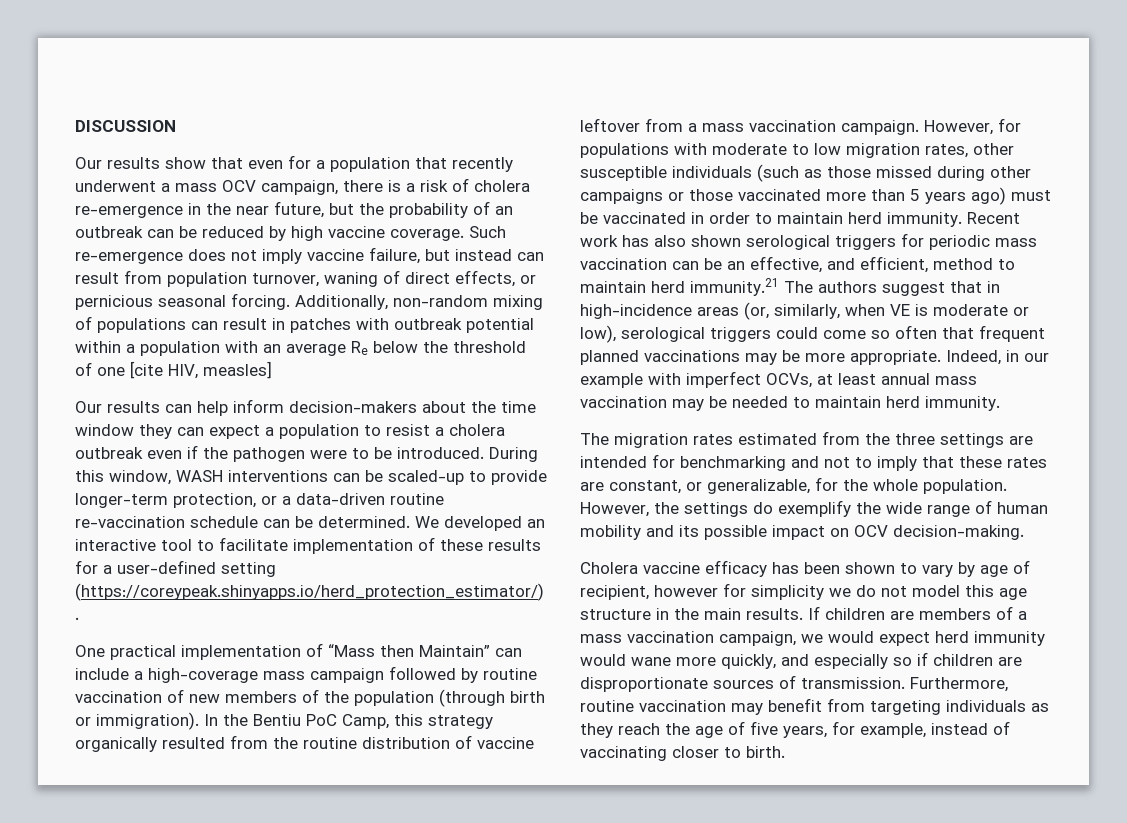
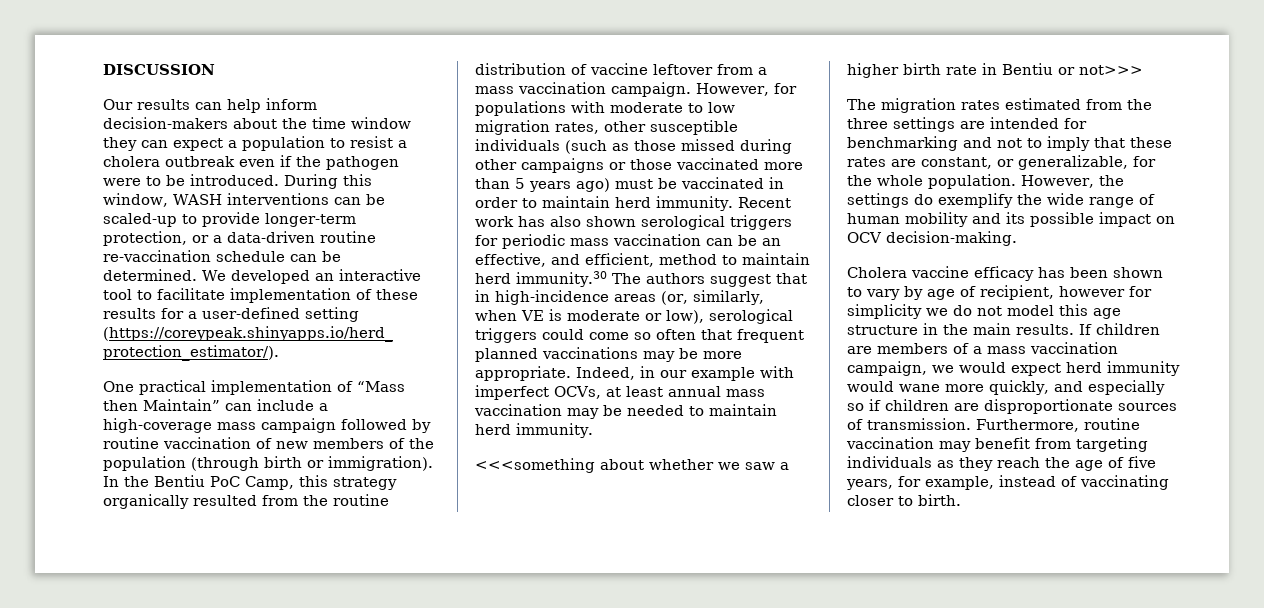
- Our results show that even for a population that recently underwent a mass OCV campaign, there is a risk of cholera re-emergence in the near future, but the probability of an outbreak can be reduced by high vaccine coverage. Such re-emergence does not imply vaccine failure, but instead can result from population turnover, waning of direct effects, or pernicious seasonal forcing. Additionally, non-random mixing of populations can result in patches with outbreak potential within a population with an average Re below the threshold of one [cite HIV, measles]
- Recent work has also shown serological triggers for periodic mass vaccination can be an effective, and efficient, method to maintain herd immunity.21 The authors suggest that in high-incidence areas (or, similarly, when VE is moderate or low), serological triggers could come so often that frequent planned vaccinations may be more appropriate.
+ Recent work has also shown serological triggers for periodic mass vaccination can be an effective, and efficient, method to maintain herd immunity.30 The authors suggest that in high-incidence areas (or, similarly, when VE is moderate or low), serological triggers could come so often that frequent planned vaccinations may be more appropriate.
+ <<<something about whether we saw a higher birth rate in Bentiu or not>>>

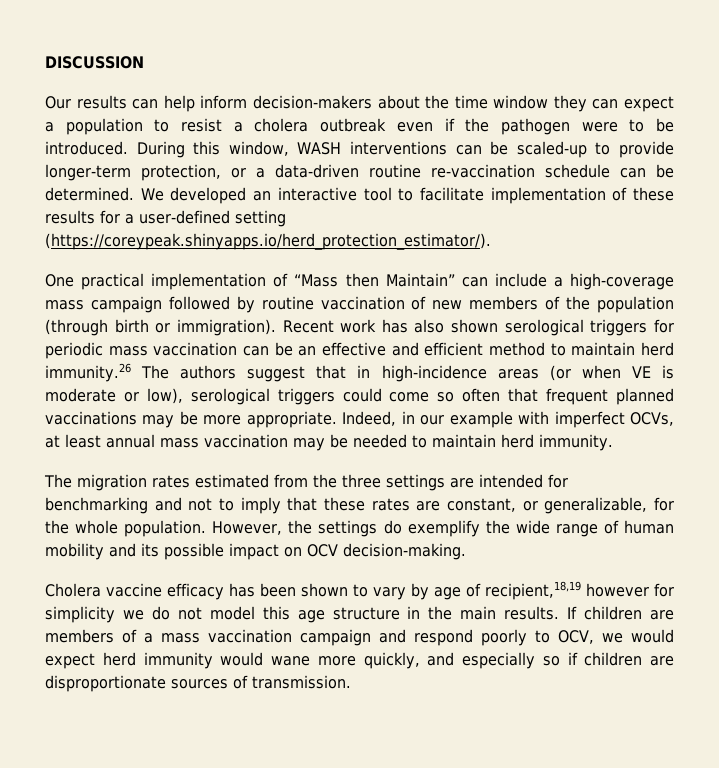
- In the Bentiu PoC Camp, this strategy organically resulted from the routine distribution of vaccine leftover from a mass vaccination campaign. However, for populations with moderate to low migration rates, other susceptible individuals (such as those missed during other campaigns or those vaccinated more than 5 years ago) must be vaccinated in order to maintain herd immunity.
- Recent work has also shown serological triggers for periodic mass vaccination can be an effective, and efficient, method to maintain herd immunity.30 The authors suggest that in high-incidence areas (or, similarly, when VE is moderate or low), serological triggers could come so often that frequent planned vaccinations may be more appropriate.
+ Recent work has also shown serological triggers for periodic mass vaccination can be an effective and efficient method to maintain herd immunity.26 The authors suggest that in high-incidence areas (or when VE is moderate or low), serological triggers could come so often that frequent planned vaccinations may be more appropriate.
- <<<something about whether we saw a higher birth rate in Bentiu or not>>>
- Cholera vaccine efficacy has been shown to vary by age of recipient, however for simplicity we do not model this age structure in the main results.
+ Cholera vaccine efficacy has been shown to vary by age of recipient,18,19 however for simplicity we do not model this age structure in the main results.
- If children are members of a mass vaccination campaign, we would expect herd immunity would wane more quickly, and especially so if children are disproportionate sources of transmission. Furthermore, routine vaccination may benefit from targeting individuals as they reach the age of five years, for example, instead of vaccinating closer to birth.
+ If children are members of a mass vaccination campaign and respond poorly to OCV, we would expect herd immunity would wane more quickly, and especially so if children are disproportionate sources of transmission.

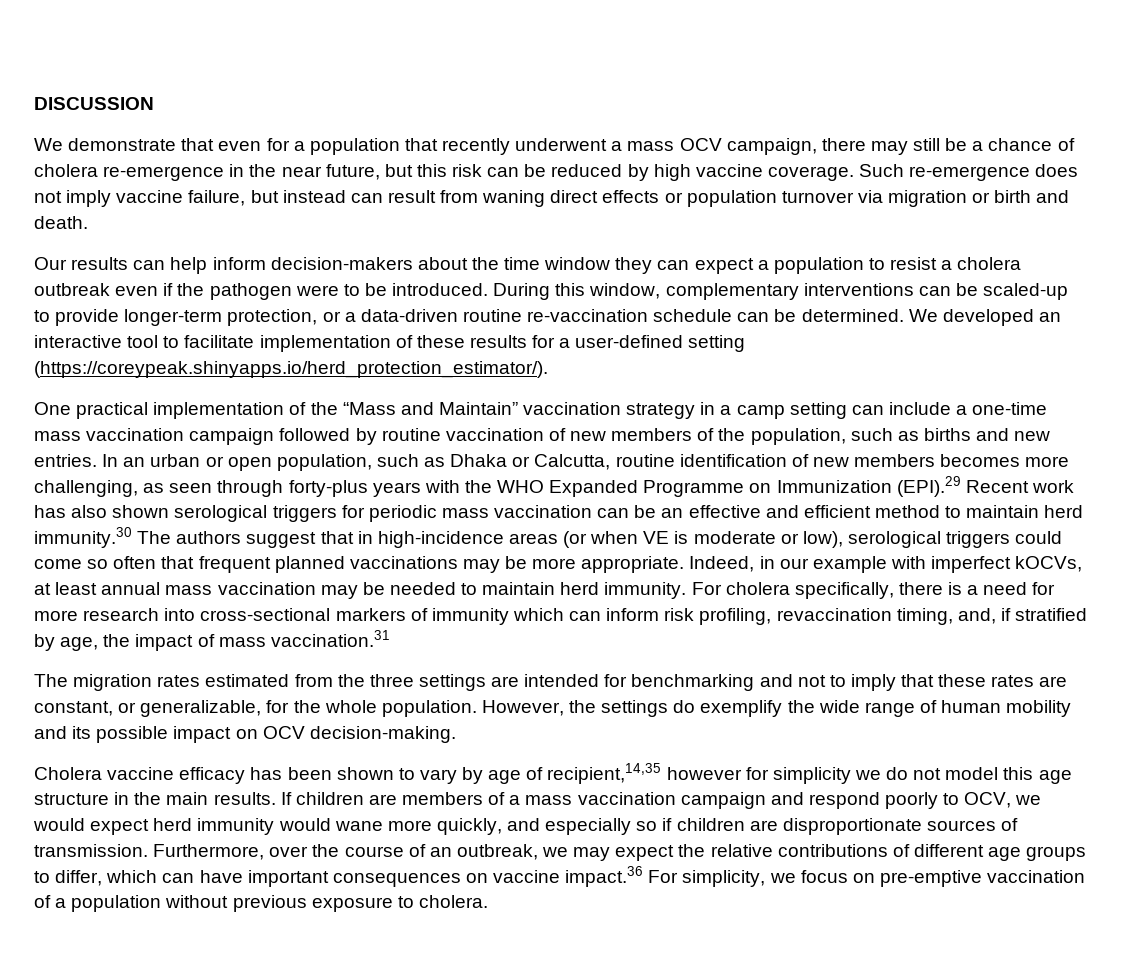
+ We demonstrate that even for a population that recently underwent a mass OCV campaign, there may still be a chance of cholera re-emergence in the near future, but this risk can be reduced by high vaccine coverage. Such re-emergence does not imply vaccine failure, but instead can result from waning direct effects or population turnover via migration or birth and death.
- During this window, WASH interventions can be scaled-up to provide longer-term protection, or a data-driven routine re-vaccination schedule can be determined.
+ During this window, complementary interventions can be scaled-up to provide longer-term protection, or a data-driven routine re-vaccination schedule can be determined.
- One practical implementation of “Mass then Maintain” can include a high-coverage mass campaign followed by routine vaccination of new members of the population (through birth or immigration). Recent work has also shown serological triggers for periodic mass vaccination can be an effective and efficient method to maintain herd immunity.26 The authors suggest that in high-incidence areas (or when VE is moderate or low), serological triggers could come so often that frequent planned vaccinations may be more appropriate.
+ One practical implementation of the “Mass and Maintain” vaccination strategy in a camp setting can include a one-time mass vaccination campaign followed by routine vaccination of new members of the population, such as births and new entries. In an urban or open population, such as Dhaka or Calcutta, routine identification of new members becomes more challenging, as seen through forty-plus years with the WHO Expanded Programme on Immunization (EPI).29 Recent work has also shown serological triggers for periodic mass vaccination can be an effective and efficient method to maintain herd immunity.30 The authors suggest that in high-incidence areas (or when VE is moderate or low), serological triggers could come so often that frequent planned vaccinations may be more appropriate.
- Indeed, in our example with imperfect OCVs, at least annual mass vaccination may be needed to maintain herd immunity.
+ Indeed, in our example with imperfect kOCVs, at least annual mass vaccination may be needed to maintain herd immunity. For cholera specifically, there is a need for more research into cross-sectional markers of immunity which can inform risk profiling, revaccination timing, and, if stratified by age, the impact of mass vaccination.31
- Cholera vaccine efficacy has been shown to vary by age of recipient,18,19 however for simplicity we do not model this age structure in the main results.
+ Cholera vaccine efficacy has been shown to vary by age of recipient,14,35 however for simplicity we do not model this age structure in the main results.
+ Furthermore, over the course of an outbreak, we may expect the relative contributions of different age groups to differ, which can have important consequences on vaccine impact.36 For simplicity, we focus on pre-emptive vaccination of a population without previous exposure to cholera.

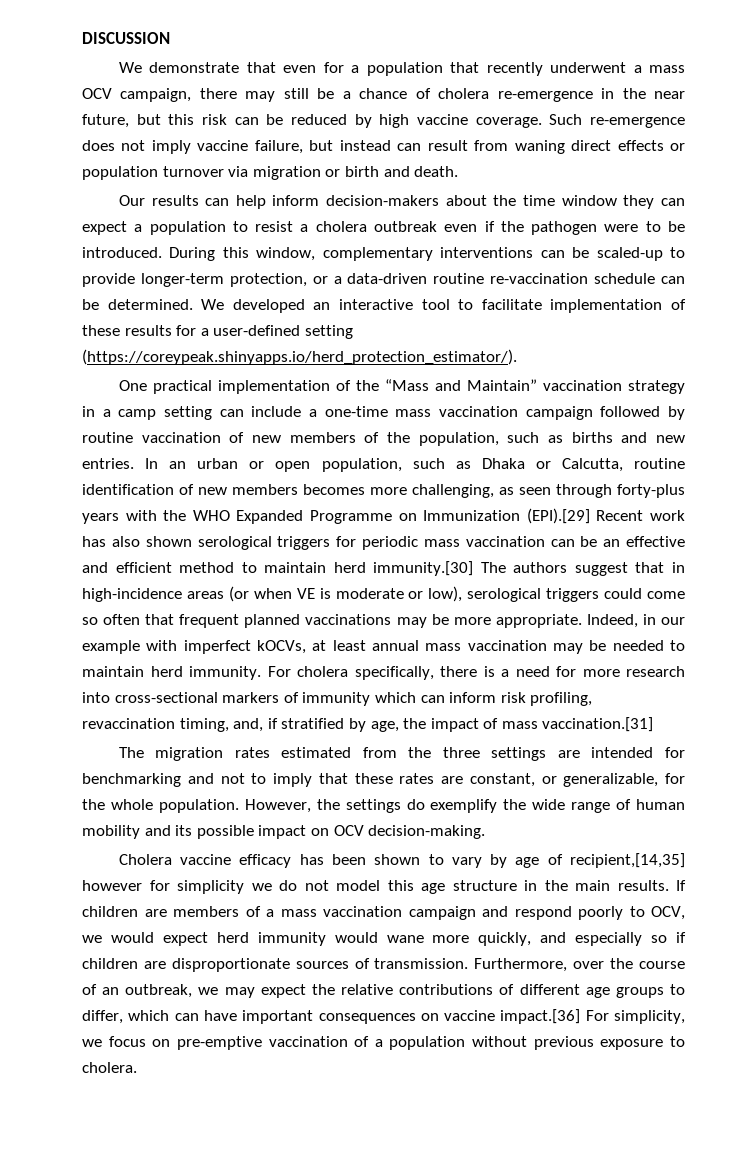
- In an urban or open population, such as Dhaka or Calcutta, routine identification of new members becomes more challenging, as seen through forty-plus years with the WHO Expanded Programme on Immunization (EPI).29 Recent work has also shown serological triggers for periodic mass vaccination can be an effective and efficient method to maintain herd immunity.30 The authors suggest that in high-incidence areas (or when VE is moderate or low), serological triggers could come so often that frequent planned vaccinations may be more appropriate.
+ In an urban or open population, such as Dhaka or Calcutta, routine identification of new members becomes more challenging, as seen through forty-plus years with the WHO Expanded Programme on Immunization (EPI).[29] Recent work has also shown serological triggers for periodic mass vaccination can be an effective and efficient method to maintain herd immunity.[30] The authors suggest that in high-incidence areas (or when VE is moderate or low), serological triggers could come so often that frequent planned vaccinations may be more appropriate.
- For cholera specifically, there is a need for more research into cross-sectional markers of immunity which can inform risk profiling, revaccination timing, and, if stratified by age, the impact of mass vaccination.31
+ For cholera specifically, there is a need for more research into cross-sectional markers of immunity which can inform risk profiling, revaccination timing, and, if stratified by age, the impact of mass vaccination.[31]
- Cholera vaccine efficacy has been shown to vary by age of recipient,14,35 however for simplicity we do not model this age structure in the main results.
+ Cholera vaccine efficacy has been shown to vary by age of recipient,[14,35] however for simplicity we do not model this age structure in the main results.
- Furthermore, over the course of an outbreak, we may expect the relative contributions of different age groups to differ, which can have important consequences on vaccine impact.36 For simplicity, we focus on pre-emptive vaccination of a population without previous exposure to cholera.
+ Furthermore, over the course of an outbreak, we may expect the relative contributions of different age groups to differ, which can have important consequences on vaccine impact.[36] For simplicity, we focus on pre-emptive vaccination of a population without previous exposure to cholera.

